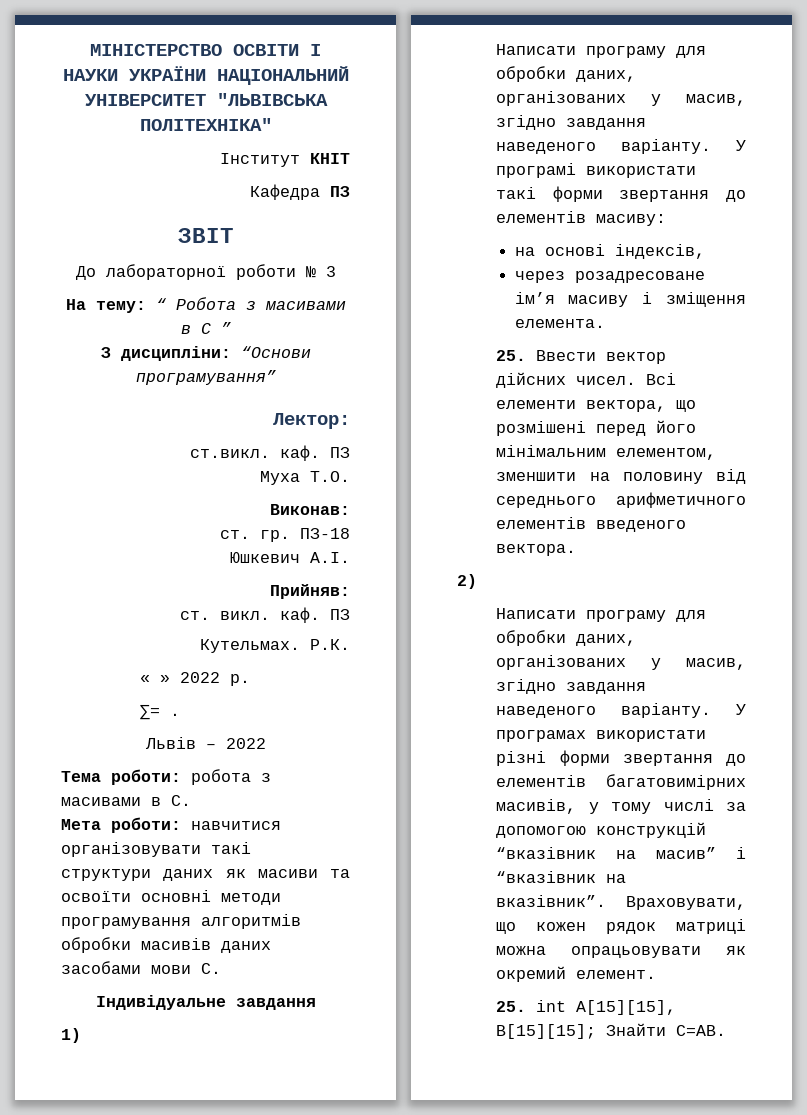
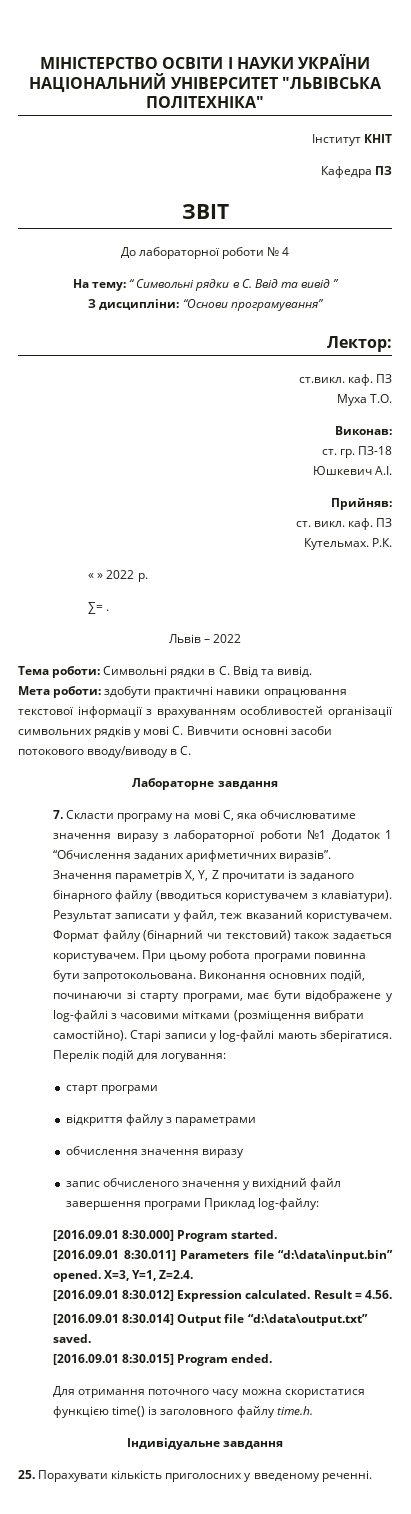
- До лабораторної роботи № 3
+ До лабораторної роботи № 4
- На тему: “ Робота з масивами в С ”
+ На тему: “ Символьні рядки в C. Ввід та вивід ”
- Тема роботи: робота з масивами в C.
- Мета роботи: навчитися організовувати такі структури даних як масиви та освоїти основні методи програмування алгоритмів обробки масивів даних засобами мови С.
+ Тема роботи: Символьні рядки в C. Ввід та вивід.
+ Мета роботи: здобути практичні навики опрацювання текстової інформації з врахуванням особливостей організації символьних рядків у мові С. Вивчити основні засоби потокового вводу/виводу в С.
+ Лабораторне завдання
+ 7. Скласти програму на мові С, яка обчислюватиме значення виразу з лабораторної роботи №1 Додаток 1 “Обчислення заданих арифметичних виразів”. Значення параметрів X, Y, Z прочитати із заданого бінарного файлу (вводиться користувачем з клавіатури). Результат записати у файл, теж вказаний користувачем. Формат файлу (бінарний чи текстовий) також задається користувачем. При цьому робота програми повинна бути запротокольована. Виконання основних подій, починаючи зі старту програми, має бути відображене у log-файлі з часовими мітками (розміщення вибрати самостійно). Старі записи у log-файлі мають зберігатися. Перелік подій для логування:
+ старт програми
+ відкриття файлу з параметрами
+ обчислення значення виразу
+ запис обчисленого значення у вихідний файл завершення програми Приклад log-файлу:
+ [2016.09.01 8:30.000] Program started.
+ [2016.09.01 8:30.011] Parameters file “d:\data\input.bin” opened. X=3, Y=1, Z=2.4.
+ [2016.09.01 8:30.012] Expression calculated. Result = 4.56.
+ [2016.09.01 8:30.014] Output file “d:\data\output.txt” saved.
+ [2016.09.01 8:30.015] Program ended.
+ Для отримання поточного часу можна скористатися функцією time() із заголовного файлу time.h.
  Індивідуальне завдання
- 1)
- Написати програму для обробки даних, організованих у масив, згідно завдання наведеного варіанту. У програмі використати такі форми звертання до елементів масиву:
- на основі індексів,
- через розадресоване ім’я масиву і зміщення елемента.
- 25. Ввести вектор дійсних чисел. Всі елементи вектора, що розмішені перед його мінімальним елементом, зменшити на половину від середнього арифметичного елементів введеного вектора.
- 2)
- Написати програму для обробки даних, організованих у масив, згідно завдання наведеного варіанту. У програмах використати різні форми звертання до елементів багатовимірних масивів, у тому числі за допомогою конструкцій “вказівник на масив” і “вказівник на вказівник”. Враховувати, що кожен рядок матриці можна опрацьовувати як окремий елемент.
- 25. int A[15][15], В[15][15]; Знайти С=АВ.
+ 25. Порахувати кількість приголосних у введеному реченні.

